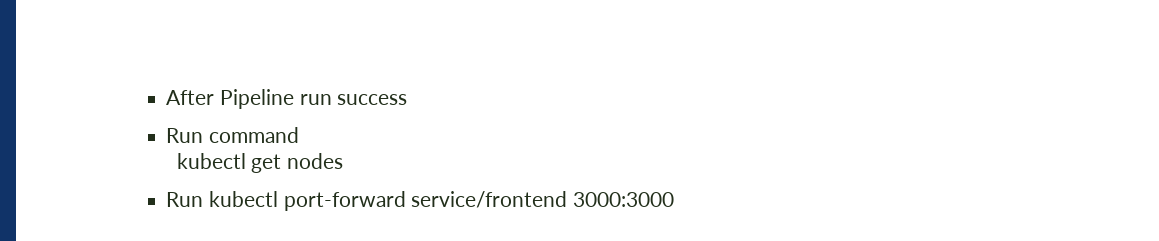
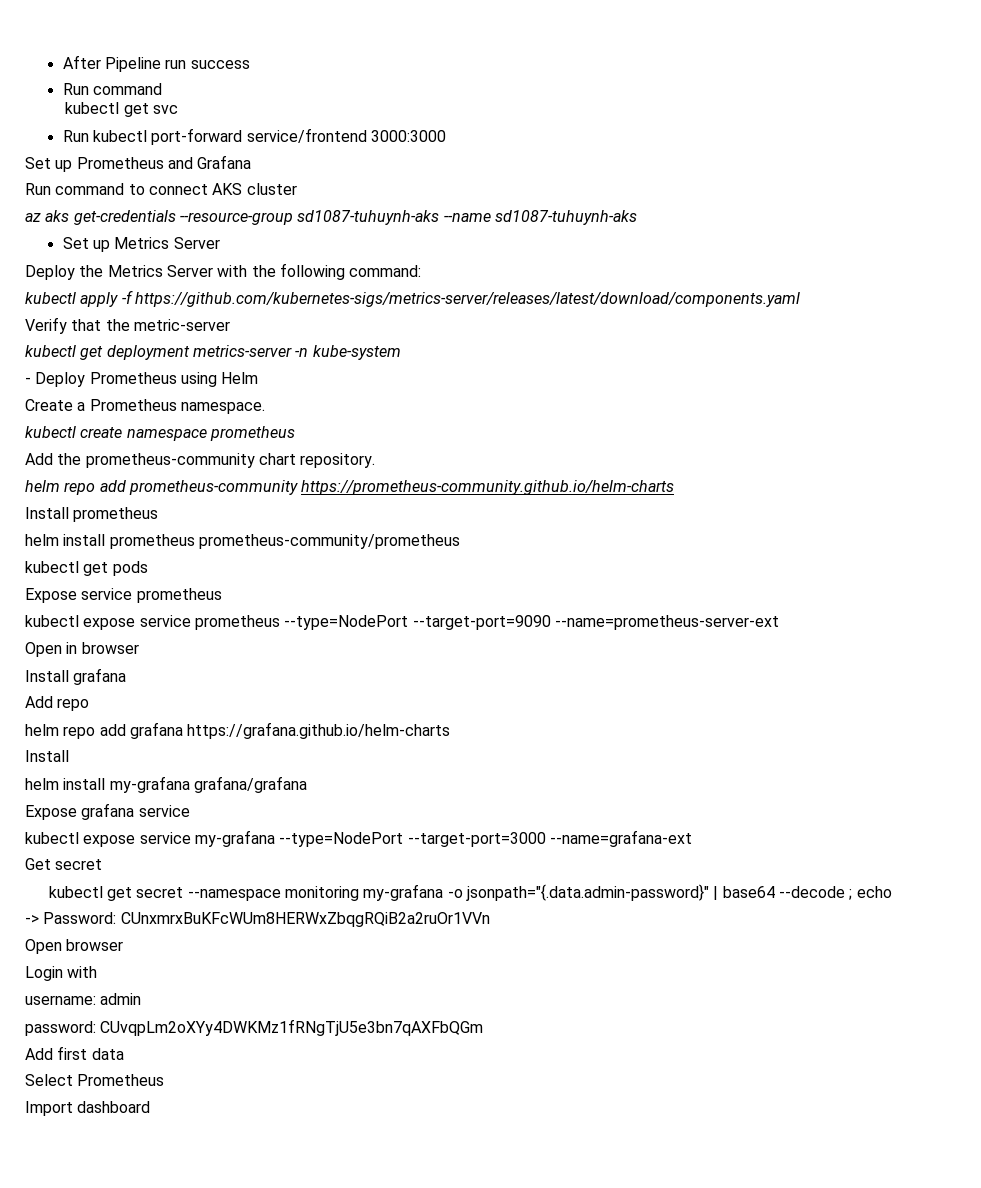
- kubectl get nodes
+ kubectl get svc
+ Set up Prometheus and Grafana
+ Run command to connect AKS cluster
+ az aks get-credentials --resource-group sd1087-tuhuynh-aks --name sd1087-tuhuynh-aks
+ Set up Metrics Server
+ Deploy the Metrics Server with the following command:
+ kubectl apply -f https://github.com/kubernetes-sigs/metrics-server/releases/latest/download/components.yaml
+ Verify that the metric-server
+ kubectl get deployment metrics-server -n kube-system
+ - Deploy Prometheus using Helm
+ Create a Prometheus namespace.
+ kubectl create namespace prometheus
+ Add the prometheus-community chart repository.
+ helm repo add prometheus-community https://prometheus-community.github.io/helm-charts
+ Install prometheus
+ helm install prometheus prometheus-community/prometheus
+ kubectl get pods
+ Expose service prometheus
+ kubectl expose service prometheus --type=NodePort --target-port=9090 --name=prometheus-server-ext
+ Open in browser
+ Install grafana
+ Add repo
+ helm repo add grafana https://grafana.github.io/helm-charts
+ Install
+ helm install my-grafana grafana/grafana
+ Expose grafana service
+ kubectl expose service my-grafana --type=NodePort --target-port=3000 --name=grafana-ext
+ Get secret
+ kubectl get secret --namespace monitoring my-grafana -o jsonpath="{.data.admin-password}" | base64 --decode ; echo
+ -> Password: CUnxmrxBuKFcWUm8HERWxZbqgRQiB2a2ruOr1VVn
+ Open browser
+ Login with
+ username: admin
+ password: CUvqpLm2oXYy4DWKMz1fRNgTjU5e3bn7qAXFbQGm
+ Add first data
+ Select Prometheus
+ Import dashboard

